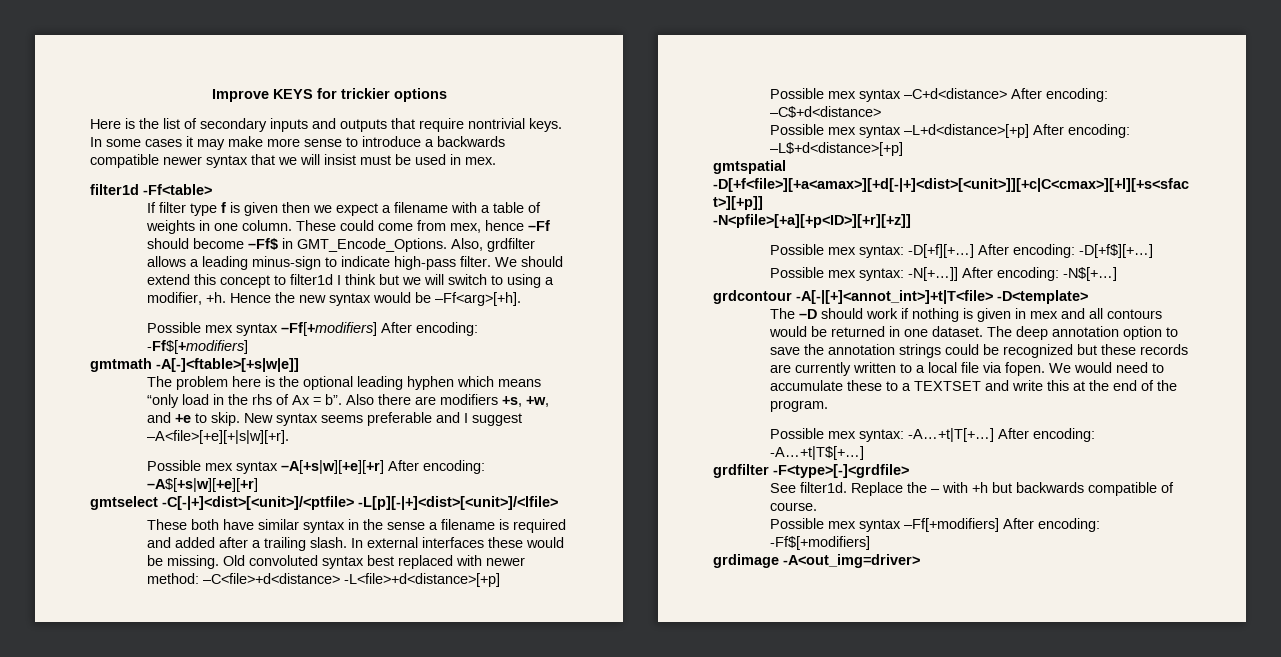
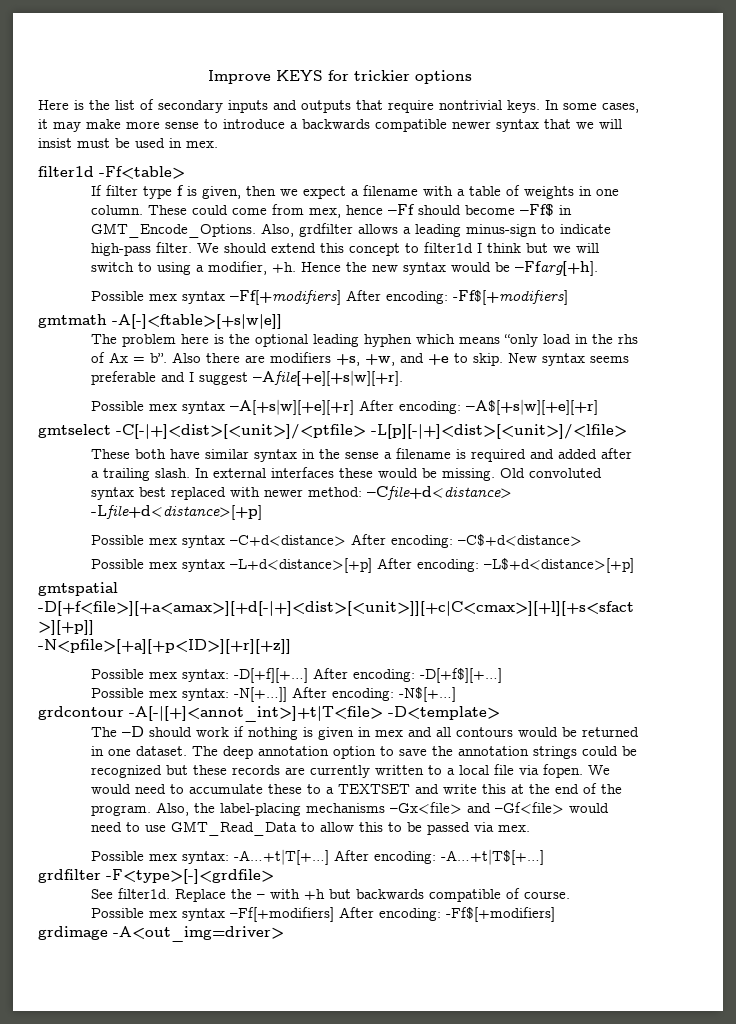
- In some cases it may make more sense to introduce a backwards compatible newer syntax that we will insist must be used in mex.
+ In some cases, it may make more sense to introduce a backwards compatible newer syntax that we will insist must be used in mex.
- If filter type f is given then we expect a filename with a table of weights in one column.
+ If filter type f is given, then we expect a filename with a table of weights in one column.
- Hence the new syntax would be –Ff<arg>[+h].
+ Hence the new syntax would be –Ffarg[+h].
- New syntax seems preferable and I suggest –A<file>[+e][+|s|w][+r].
+ New syntax seems preferable and I suggest –Afile[+e][+s|w][+r].
- Old convoluted syntax best replaced with newer method: –C<file>+d<distance> -L<file>+d<distance>[+p]
+ Old convoluted syntax best replaced with newer method: –Cfile+d<distance> -Lfile+d<distance>[+p]
+ Also, the label-placing mechanisms –Gx<file> and –Gf<file> would need to use GMT_Read_Data to allow this to be passed via mex.

